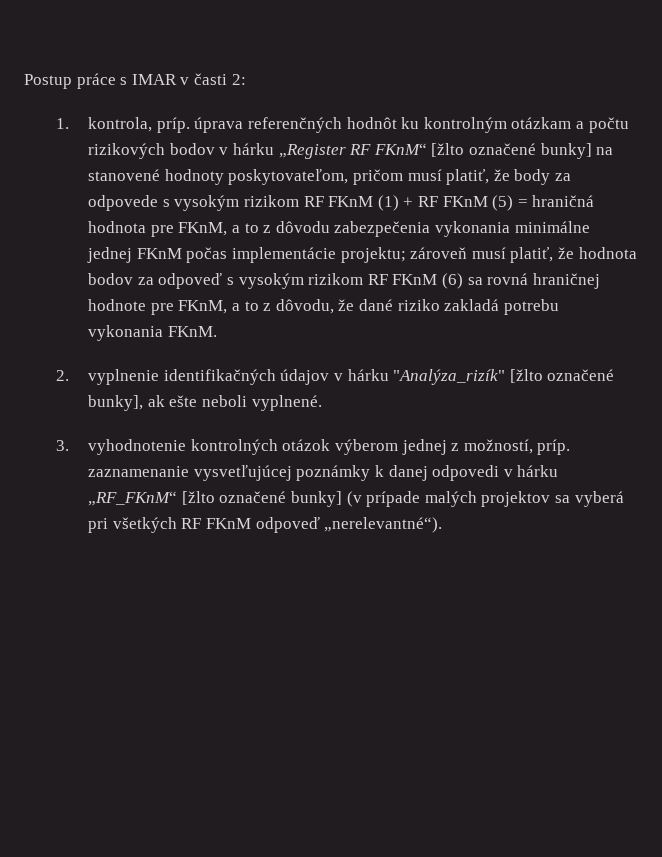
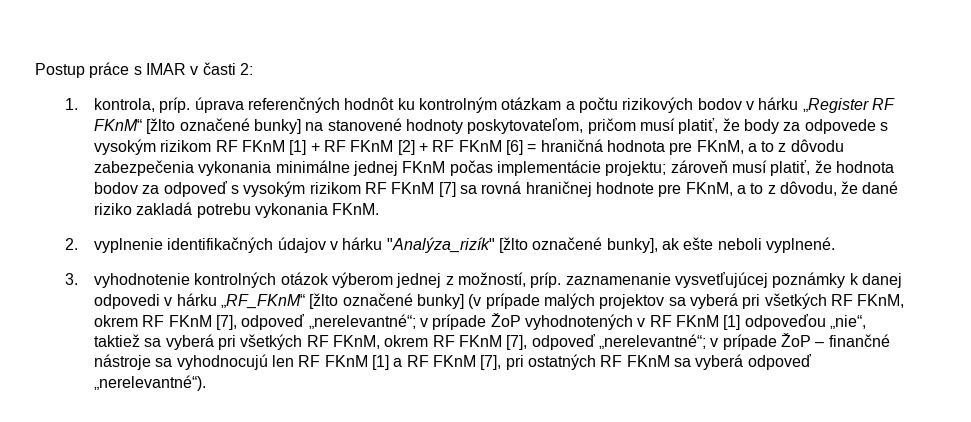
- 1. kontrola, príp. úprava referenčných hodnôt ku kontrolným otázkam a počtu rizikových bodov v hárku „Register RF FKnM“ [žlto označené bunky] na stanovené hodnoty poskytovateľom, pričom musí platiť, že body za odpovede s vysokým rizikom RF FKnM (1) + RF FKnM (5) = hraničná hodnota pre FKnM, a to z dôvodu zabezpečenia vykonania minimálne jednej FKnM počas implementácie projektu;
+ 1. kontrola, príp. úprava referenčných hodnôt ku kontrolným otázkam a počtu rizikových bodov v hárku „Register RF FKnM“ [žlto označené bunky] na stanovené hodnoty poskytovateľom, pričom musí platiť, že body za odpovede s vysokým rizikom RF FKnM [1] + RF FKnM [2] + RF FKnM [6] = hraničná hodnota pre FKnM, a to z dôvodu zabezpečenia vykonania minimálne jednej FKnM počas implementácie projektu;
- zároveň musí platiť, že hodnota bodov za odpoveď s vysokým rizikom RF FKnM (6) sa rovná hraničnej hodnote pre FKnM, a to z dôvodu, že dané riziko zakladá potrebu vykonania FKnM.
+ zároveň musí platiť, že hodnota bodov za odpoveď s vysokým rizikom RF FKnM [7] sa rovná hraničnej hodnote pre FKnM, a to z dôvodu, že dané riziko zakladá potrebu vykonania FKnM.
- 3. vyhodnotenie kontrolných otázok výberom jednej z možností, príp. zaznamenanie vysvetľujúcej poznámky k danej odpovedi v hárku „RF_FKnM“ [žlto označené bunky] (v prípade malých projektov sa vyberá pri všetkých RF FKnM odpoveď „nerelevantné“).
+ 3. vyhodnotenie kontrolných otázok výberom jednej z možností, príp. zaznamenanie vysvetľujúcej poznámky k danej odpovedi v hárku „RF_FKnM“ [žlto označené bunky] (v prípade malých projektov sa vyberá pri všetkých RF FKnM, okrem RF FKnM [7], odpoveď „nerelevantné“; v prípade ŽoP vyhodnotených v RF FKnM [1] odpoveďou „nie“, taktiež sa vyberá pri všetkých RF FKnM, okrem RF FKnM [7], odpoveď „nerelevantné“; v prípade ŽoP – finančné nástroje sa vyhodnocujú len RF FKnM [1] a RF FKnM [7], pri ostatných RF FKnM sa vyberá odpoveď „nerelevantné“).

